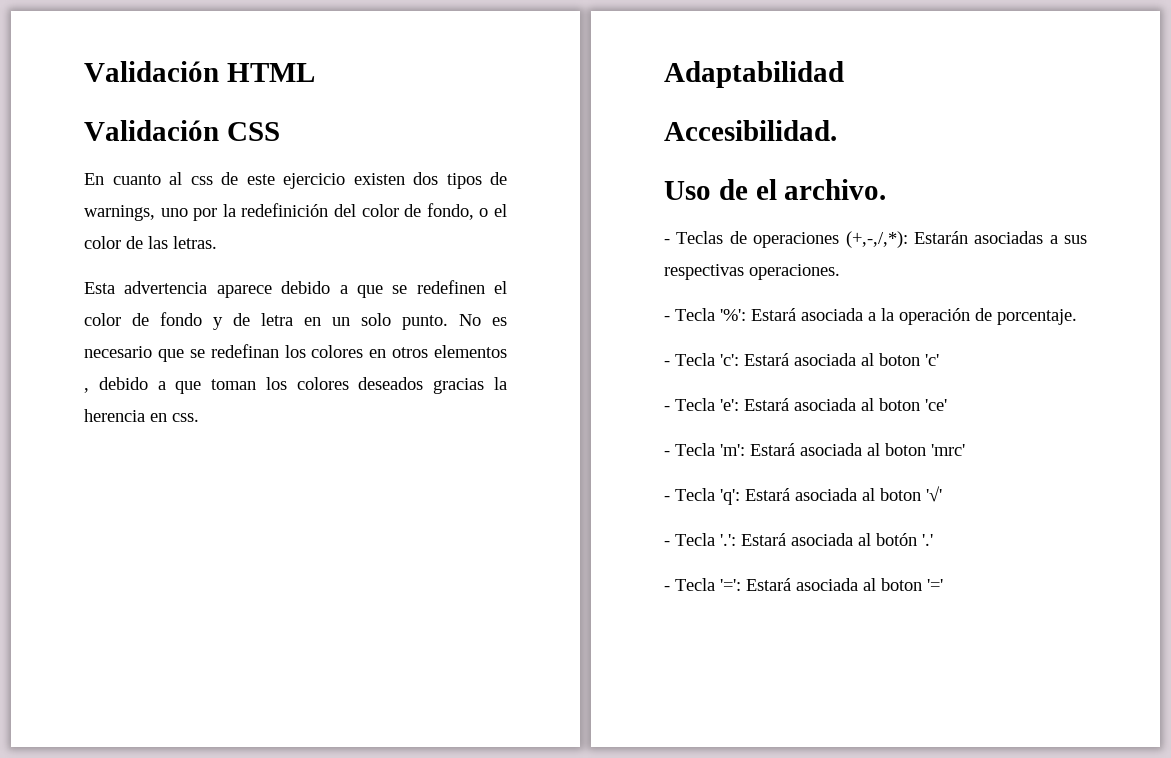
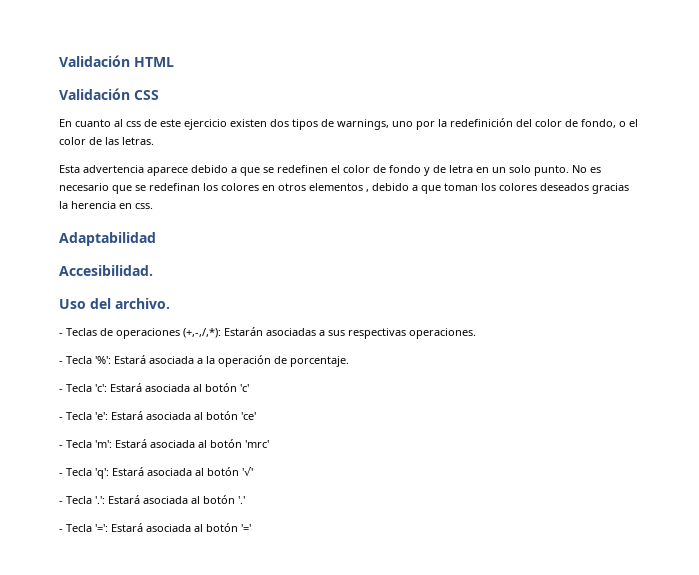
- Uso de el archivo.
+ Uso del archivo.
- - Tecla 'c': Estará asociada al boton 'c'
+ - Tecla 'c': Estará asociada al botón 'c'
- - Tecla 'e': Estará asociada al boton 'ce'
+ - Tecla 'e': Estará asociada al botón 'ce'
- - Tecla 'm': Estará asociada al boton 'mrc'
+ - Tecla 'm': Estará asociada al botón 'mrc'
- - Tecla 'q': Estará asociada al boton '√'
+ - Tecla 'q': Estará asociada al botón '√'
- - Tecla '=': Estará asociada al boton '='
+ - Tecla '=': Estará asociada al botón '='

